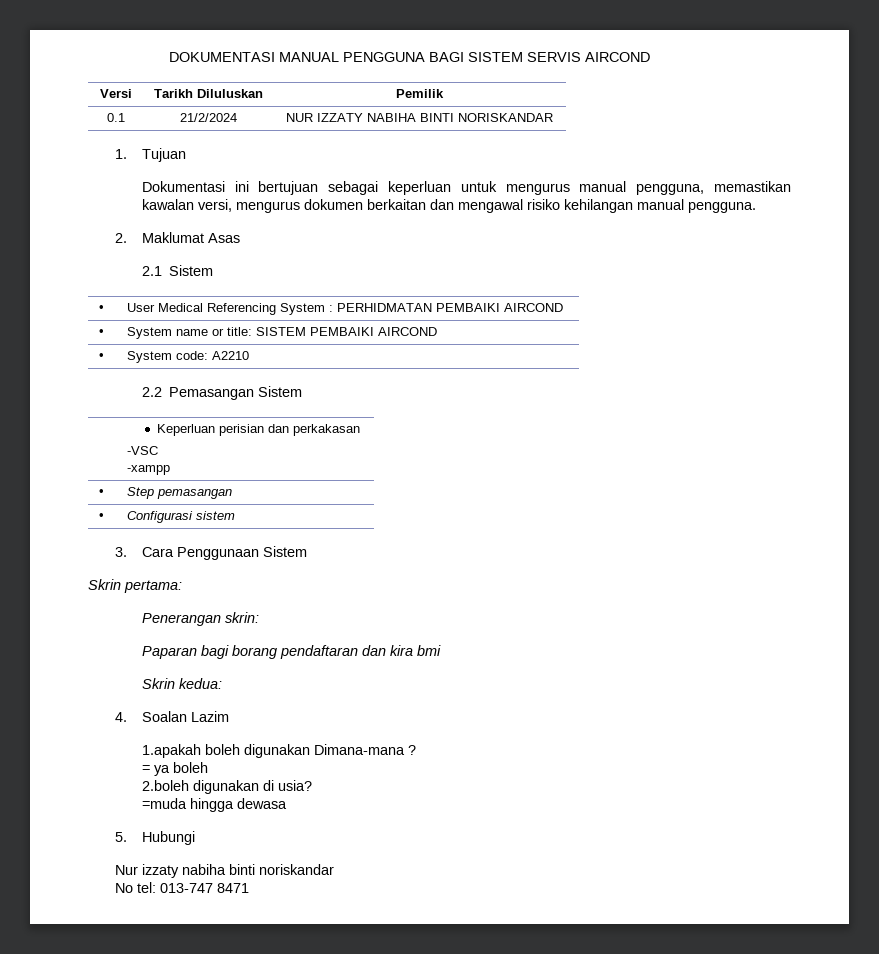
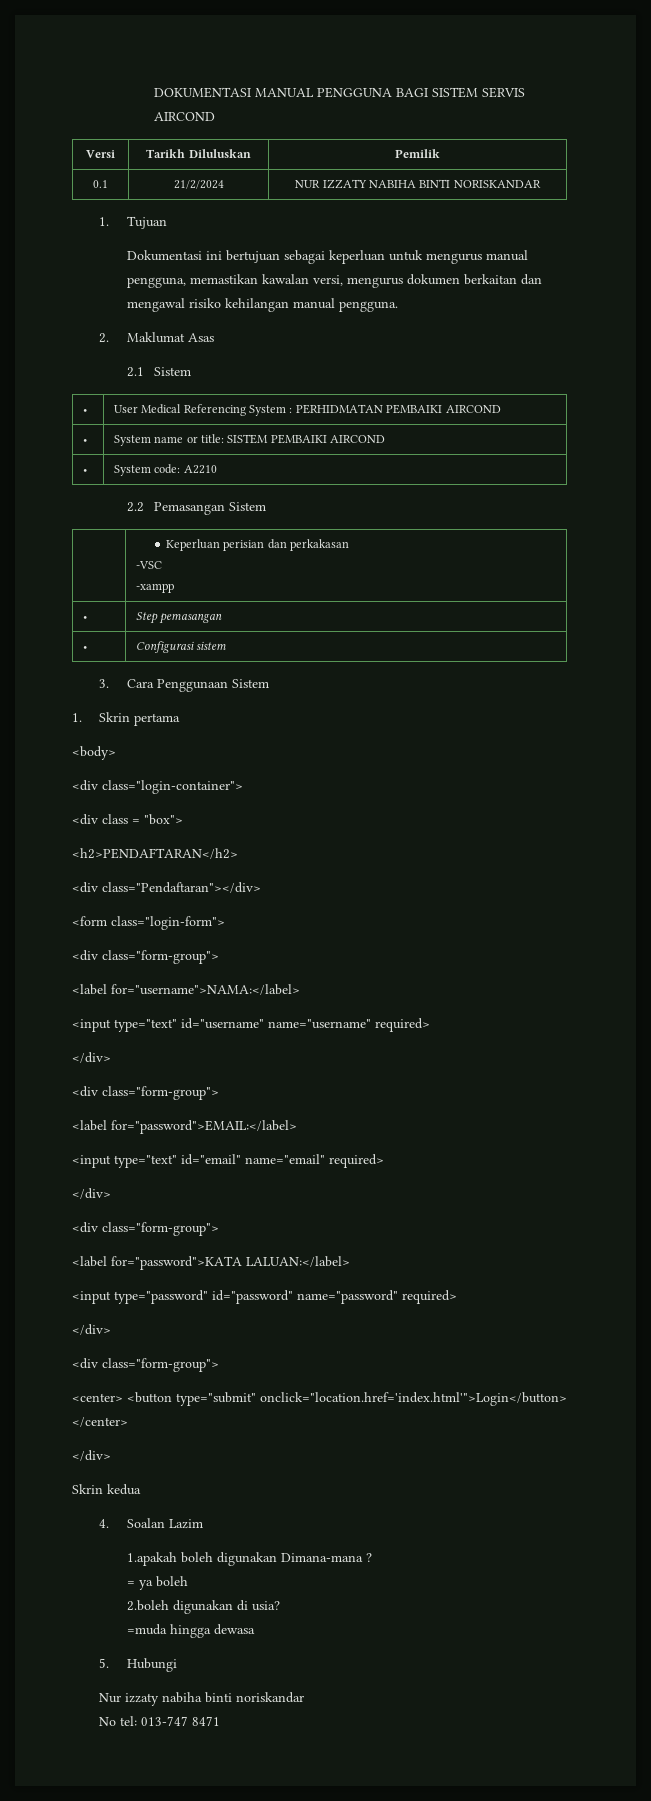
- Skrin pertama:
- Penerangan skrin:
- Paparan bagi borang pendaftaran dan kira bmi
- Skrin kedua:
+ 1. Skrin pertama
+ <body>
+ <div class="login-container">
+ <div class = "box">
+ <h2>PENDAFTARAN</h2>
+ <div class="Pendaftaran"></div>
+ <form class="login-form">
+ <div class="form-group">
+ <label for="username">NAMA:</label>
+ <input type="text" id="username" name="username" required>
+ </div>
+ <div class="form-group">
+ <label for="password">EMAIL:</label>
+ <input type="text" id="email" name="email" required>
+ </div>
+ <div class="form-group">
+ <label for="password">KATA LALUAN:</label>
+ <input type="password" id="password" name="password" required>
+ </div>
+ <div class="form-group">
+ <center> <button type="submit" onclick="location.href='index.html'">Login</button> </center>
+ </div>
+ Skrin kedua

